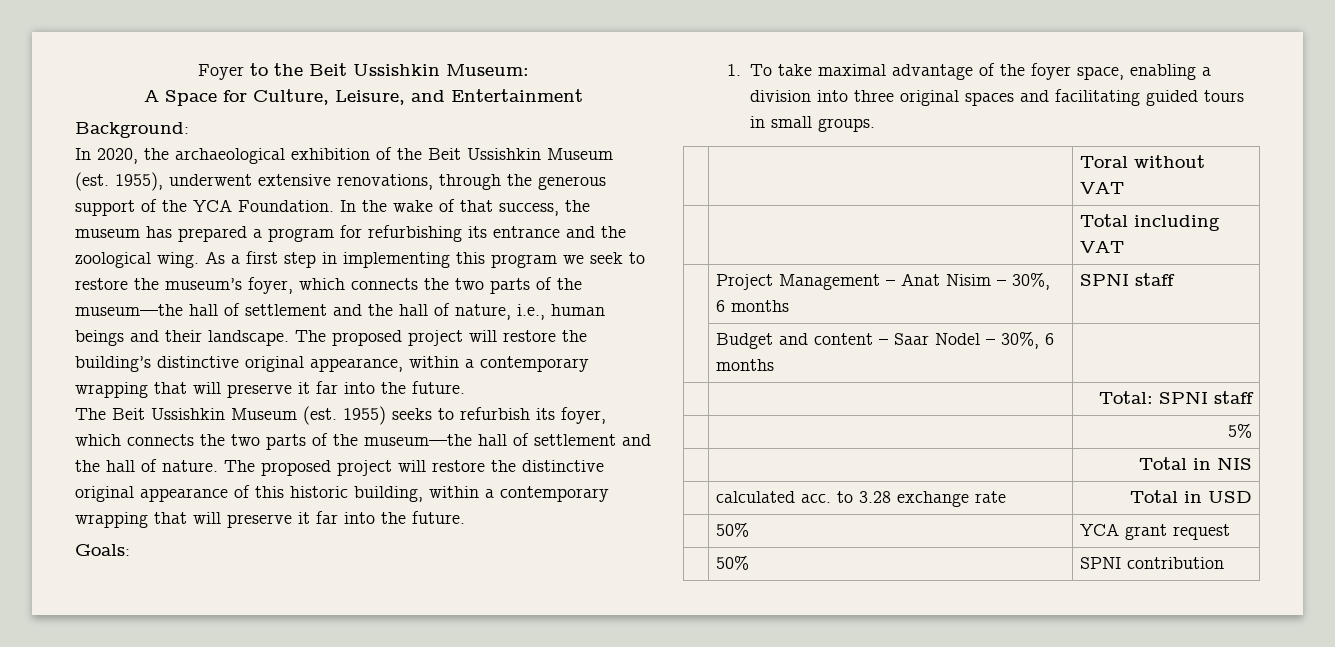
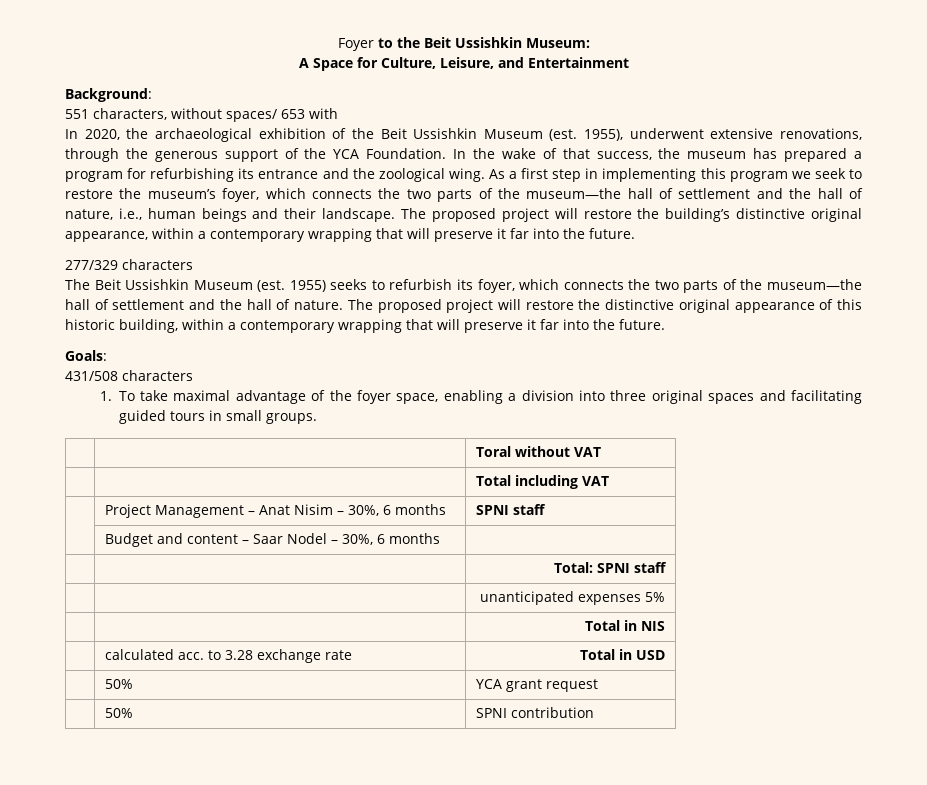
+ 551 characters, without spaces/ 653 with
+ 277/329 characters
+ 431/508 characters
- | | 5%
+ | | unanticipated expenses 5%

